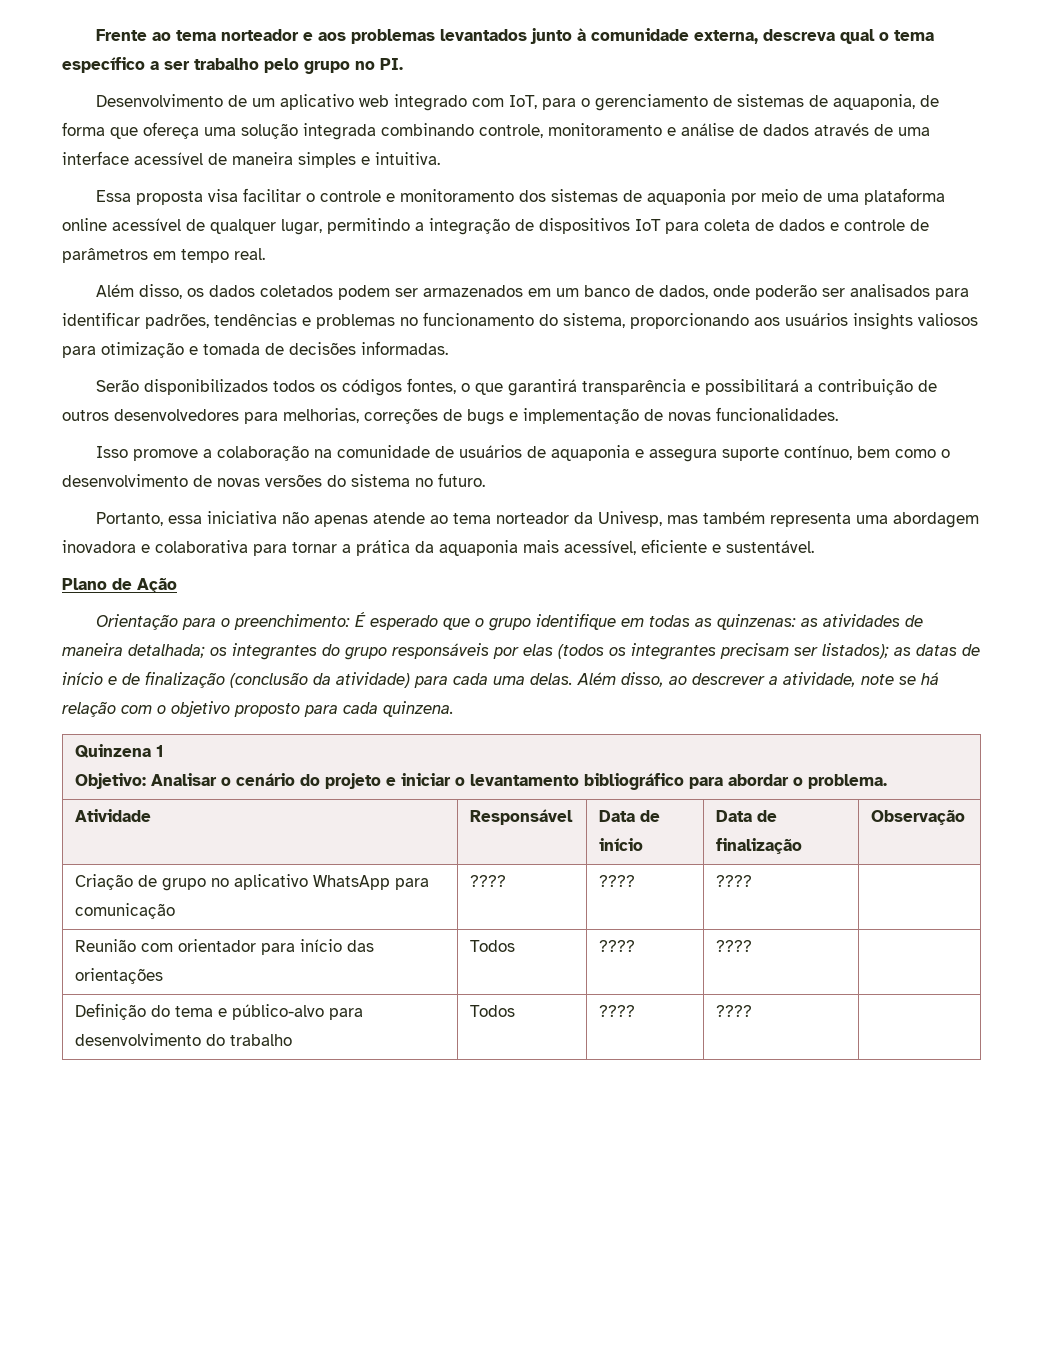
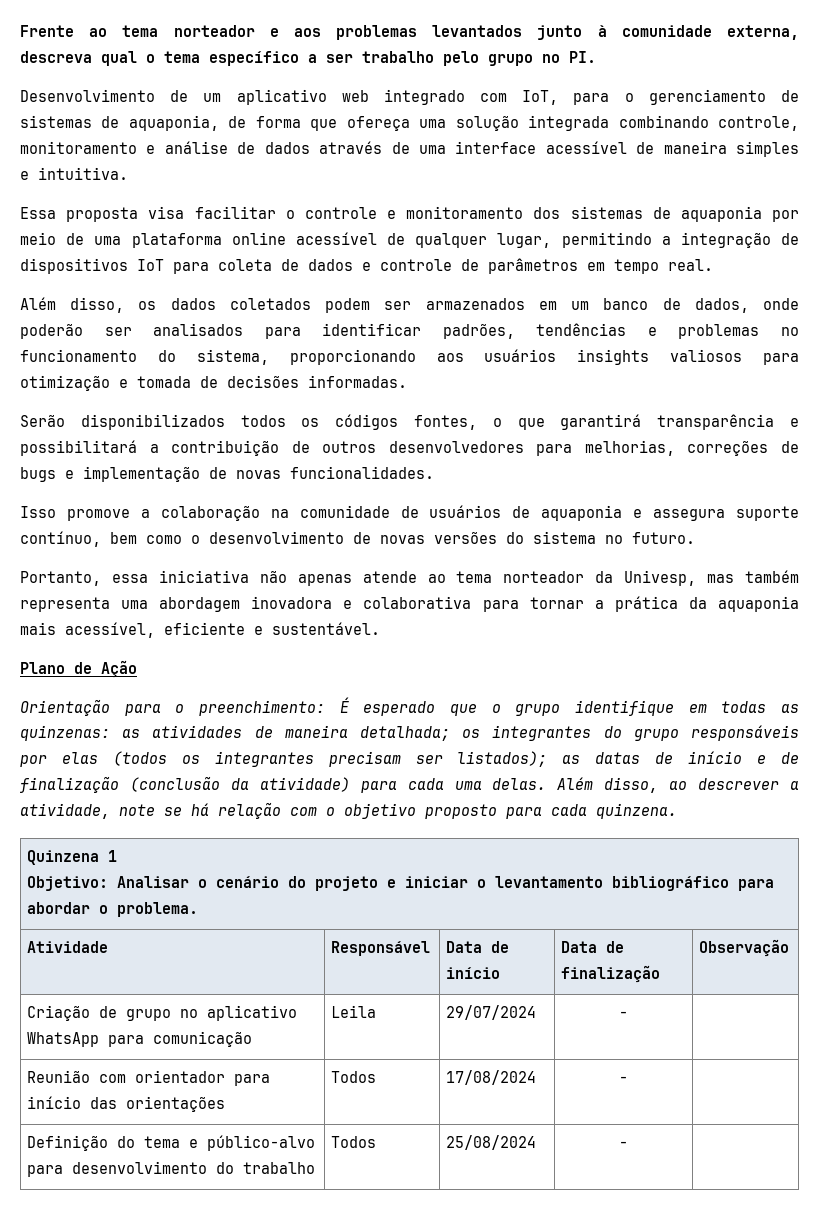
- Criação de grupo no aplicativo WhatsApp para comunicação | ???? | ???? | ???? |
+ Criação de grupo no aplicativo WhatsApp para comunicação | Leila | 29/07/2024 | - |
- Reunião com orientador para início das orientações | Todos | ???? | ???? |
+ Reunião com orientador para início das orientações | Todos | 17/08/2024 | - |
- Definição do tema e público-alvo para desenvolvimento do trabalho | Todos | ???? | ???? |
+ Definição do tema e público-alvo para desenvolvimento do trabalho | Todos | 25/08/2024 | - |

